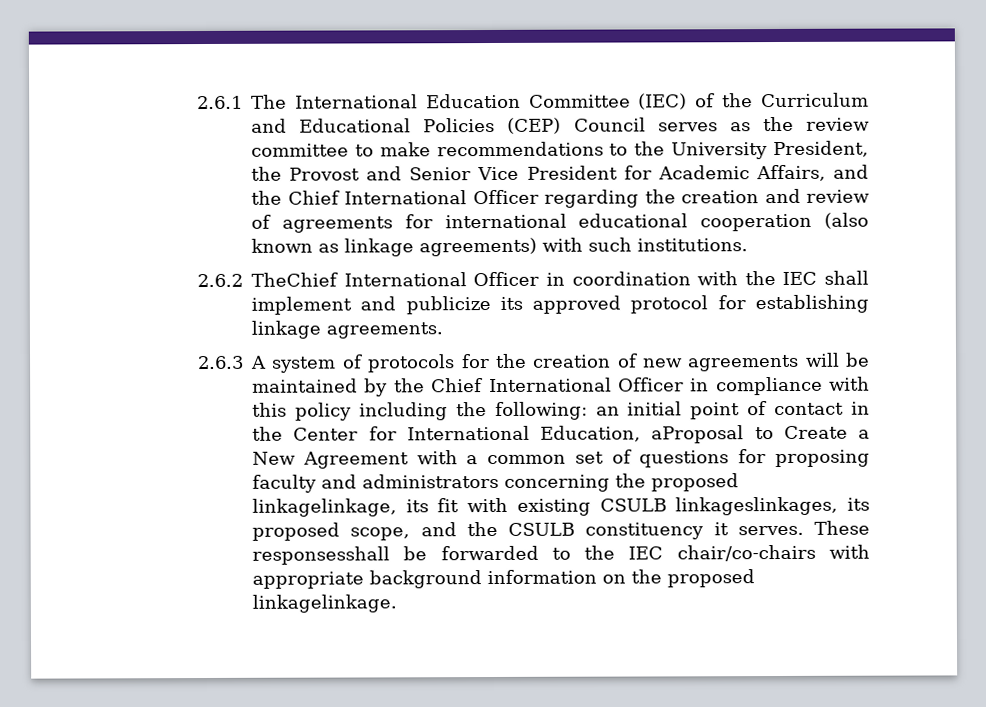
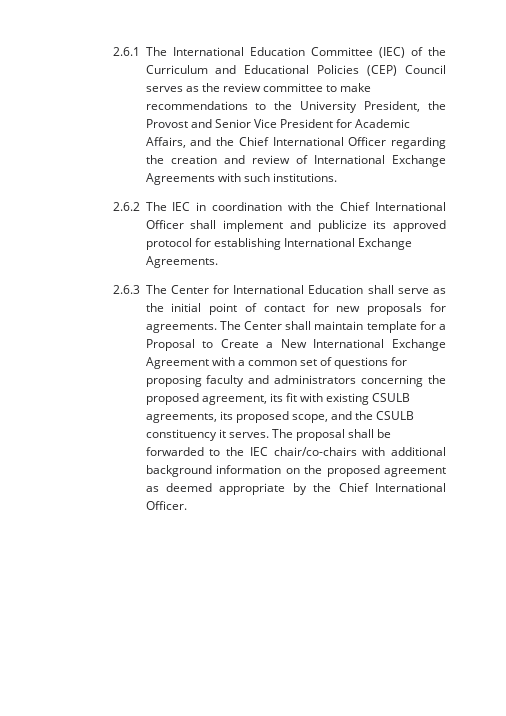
- 2.6.1 The International Education Committee (IEC) of the Curriculum and Educational Policies (CEP) Council serves as the review committee to make recommendations to the University President, the Provost and Senior Vice President for Academic Affairs, and the Chief International Officer regarding the creation and review of agreements for international educational cooperation (also known as linkage agreements) with such institutions.
+ 2.6.1 The International Education Committee (IEC) of the Curriculum and Educational Policies (CEP) Council serves as the review committee to make recommendations to the University President, the Provost and Senior Vice President for Academic Affairs, and the Chief International Officer regarding the creation and review of International Exchange Agreements with such institutions.
- 2.6.2 TheChief International Officer in coordination with the IEC shall implement and publicize its approved protocol for establishing linkage agreements.
- 2.6.3 A system of protocols for the creation of new agreements will be maintained by the Chief International Officer in compliance with this policy including the following: an initial point of contact in the Center for International Education, aProposal to Create a New Agreement with a common set of questions for proposing faculty and administrators concerning the proposed linkagelinkage, its fit with existing CSULB linkageslinkages, its proposed scope, and the CSULB constituency it serves.
+ 2.6.2 The IEC in coordination with the Chief International Officer shall implement and publicize its approved protocol for establishing International Exchange Agreements.
+ 2.6.3 The Center for International Education shall serve as the initial point of contact for new proposals for agreements. The Center shall maintain template for a Proposal to Create a New International Exchange Agreement with a common set of questions for proposing faculty and administrators concerning the proposed agreement, its fit with existing CSULB agreements, its proposed scope, and the CSULB constituency it serves.
- These responsesshall be forwarded to the IEC chair/co-chairs with appropriate background information on the proposed linkagelinkage.
+ The proposal shall be forwarded to the IEC chair/co-chairs with additional background information on the proposed agreement as deemed appropriate by the Chief International Officer.

